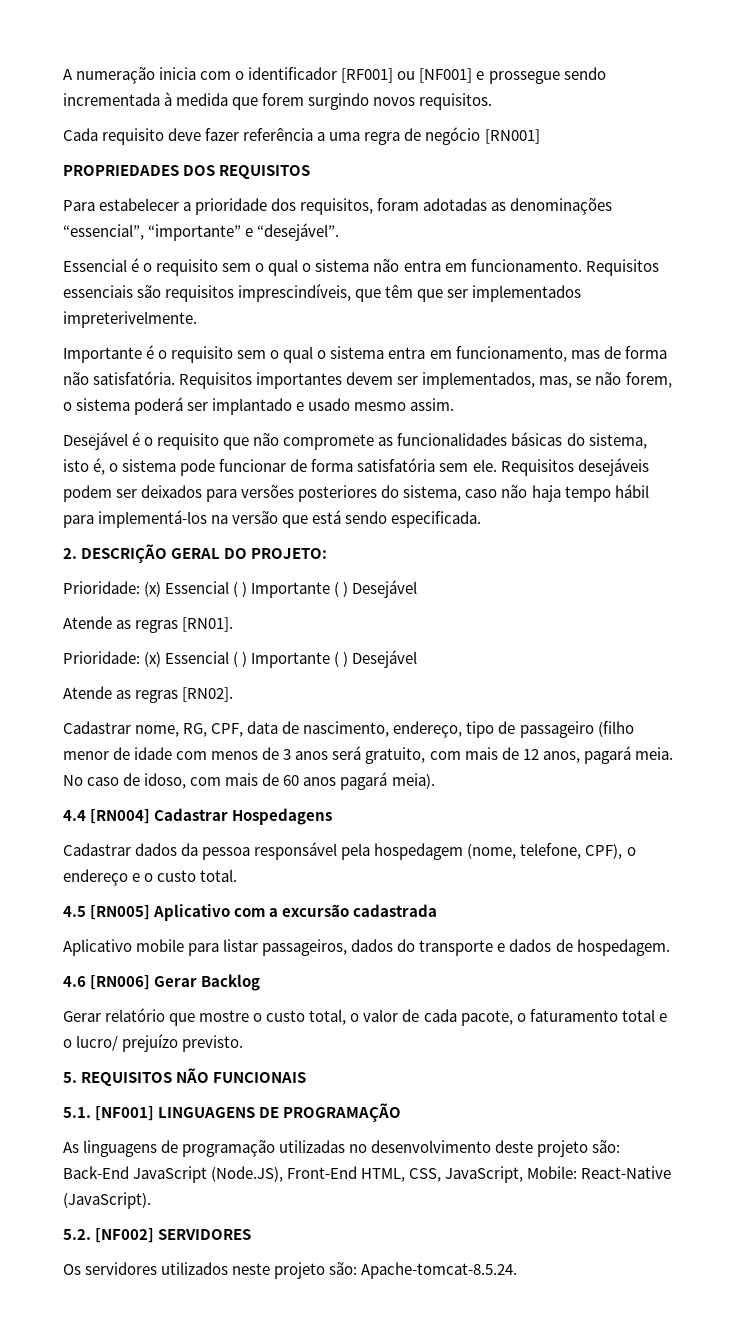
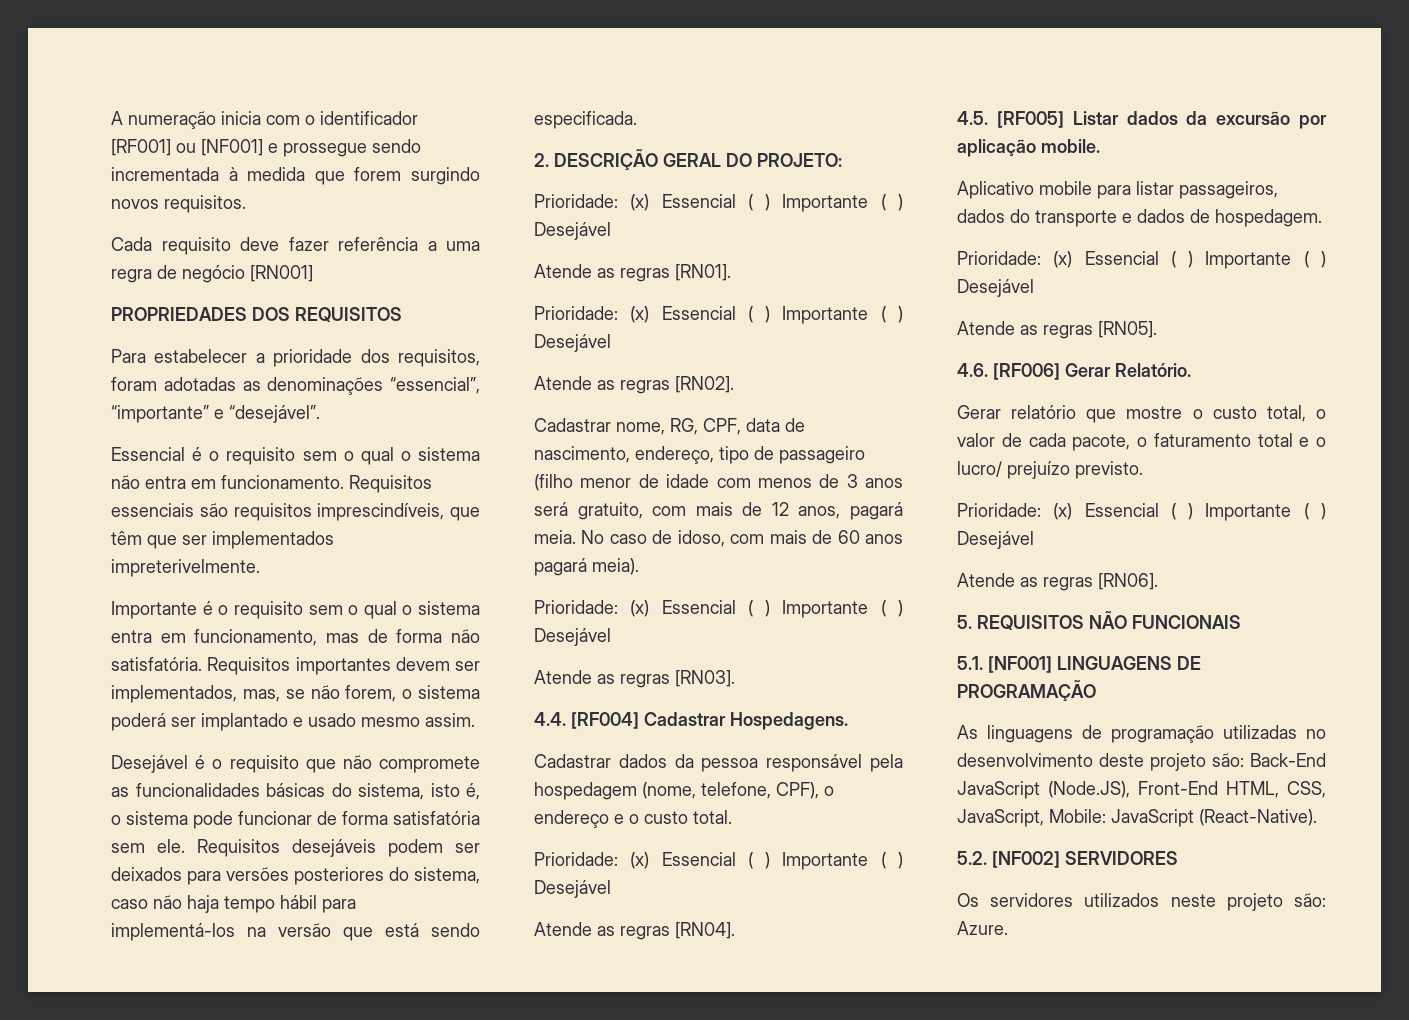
  No caso de idoso, com mais de 60 anos pagará meia).
- 4.4 [RN004] Cadastrar Hospedagens
+ Prioridade: (x) Essencial ( ) Importante ( ) Desejável
+ Atende as regras [RN03].
+ 4.4. [RF004] Cadastrar Hospedagens.
  Cadastrar dados da pessoa responsável pela hospedagem (nome, telefone, CPF), o endereço e o custo total.
- 4.5 [RN005] Aplicativo com a excursão cadastrada
+ Prioridade: (x) Essencial ( ) Importante ( ) Desejável
+ Atende as regras [RN04].
+ 4.5. [RF005] Listar dados da excursão por aplicação mobile.
  Aplicativo mobile para listar passageiros, dados do transporte e dados de hospedagem.
- 4.6 [RN006] Gerar Backlog
+ Prioridade: (x) Essencial ( ) Importante ( ) Desejável
+ Atende as regras [RN05].
+ 4.6. [RF006] Gerar Relatório.
  Gerar relatório que mostre o custo total, o valor de cada pacote, o faturamento total e o lucro/ prejuízo previsto.
+ Prioridade: (x) Essencial ( ) Importante ( ) Desejável
+ Atende as regras [RN06].
- As linguagens de programação utilizadas no desenvolvimento deste projeto são: Back-End JavaScript (Node.JS), Front-End HTML, CSS, JavaScript, Mobile: React-Native (JavaScript).
+ As linguagens de programação utilizadas no desenvolvimento deste projeto são: Back-End JavaScript (Node.JS), Front-End HTML, CSS, JavaScript, Mobile: JavaScript (React-Native).
- Os servidores utilizados neste projeto são: Apache-tomcat-8.5.24.
+ Os servidores utilizados neste projeto são: Azure.

